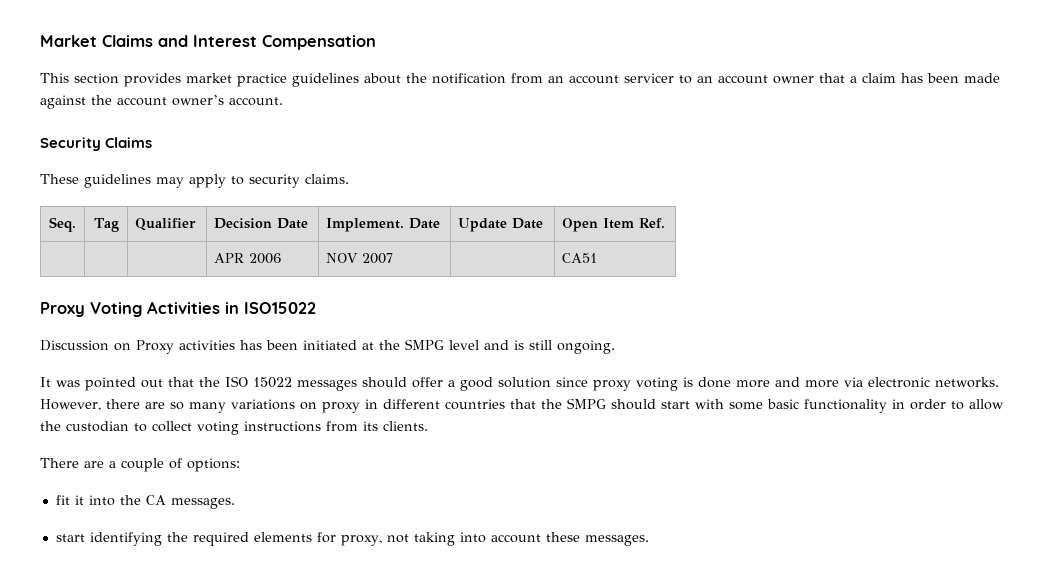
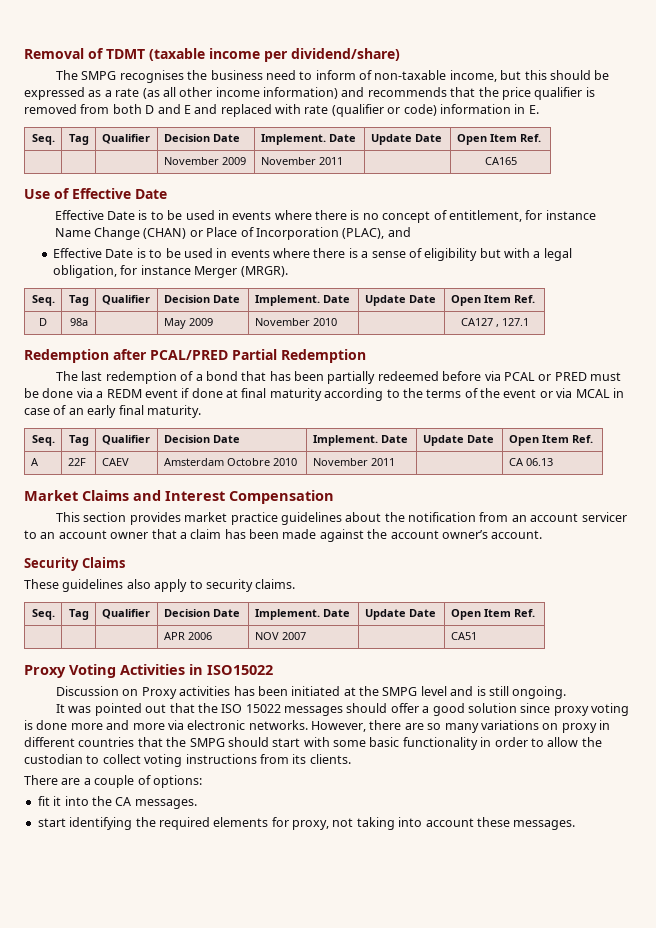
+ Removal of TDMT (taxable income per dividend/share)
+ The SMPG recognises the business need to inform of non-taxable income, but this should be expressed as a rate (as all other income information) and recommends that the price qualifier is removed from both D and E and replaced with rate (qualifier or code) information in E.
+ Seq. | Tag | Qualifier | Decision Date | Implement. Date | Update Date | Open Item Ref.
+ | | | November 2009 | November 2011 | | CA165
+ Use of Effective Date
+ Effective Date is to be used in events where there is no concept of entitlement, for instance Name Change (CHAN) or Place of Incorporation (PLAC), and
+ Effective Date is to be used in events where there is a sense of eligibility but with a legal obligation, for instance Merger (MRGR).
+ Seq. | Tag | Qualifier | Decision Date | Implement. Date | Update Date | Open Item Ref.
+ D | 98a | | May 2009 | November 2010 | | CA127 , 127.1
+ Redemption after PCAL/PRED Partial Redemption
+ The last redemption of a bond that has been partially redeemed before via PCAL or PRED must be done via a REDM event if done at final maturity according to the terms of the event or via MCAL in case of an early final maturity.
+ Seq. | Tag | Qualifier | Decision Date | Implement. Date | Update Date | Open Item Ref.
+ A | 22F | CAEV | Amsterdam Octobre 2010 | November 2011 | | CA 06.13
- These guidelines may apply to security claims.
+ These guidelines also apply to security claims.

